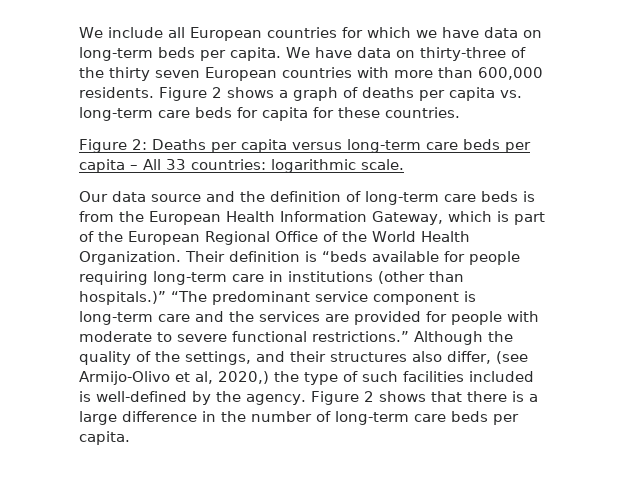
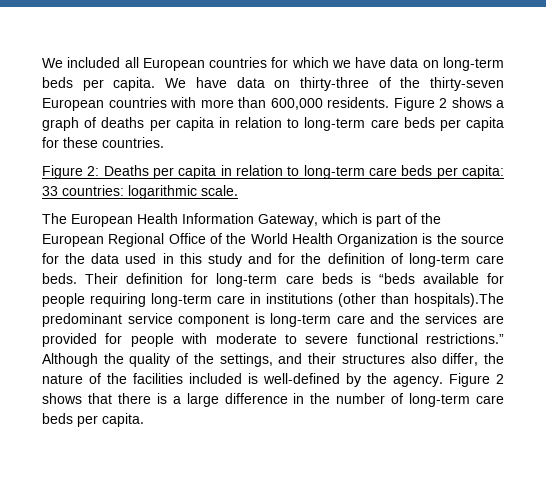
- We include all European countries for which we have data on long-term beds per capita.
+ We included all European countries for which we have data on long-term beds per capita.
- We have data on thirty-three of the thirty seven European countries with more than 600,000 residents.
+ We have data on thirty-three of the thirty-seven European countries with more than 600,000 residents.
- Figure 2 shows a graph of deaths per capita vs. long-term care beds for capita for these countries.
+ Figure 2 shows a graph of deaths per capita in relation to long-term care beds per capita for these countries.
- Figure 2: Deaths per capita versus long-term care beds per capita – All 33 countries: logarithmic scale.
+ Figure 2: Deaths per capita in relation to long-term care beds per capita: 33 countries: logarithmic scale.
- Our data source and the definition of long-term care beds is from the European Health Information Gateway, which is part of the European Regional Office of the World Health Organization. Their definition is “beds available for people requiring long-term care in institutions (other than hospitals.)” “The predominant service component is long-term care and the services are provided for people with moderate to severe functional restrictions.”
+ The European Health Information Gateway, which is part of the European Regional Office of the World Health Organization is the source for the data used in this study and for the definition of long-term care beds. Their definition for long-term care beds is “beds available for people requiring long-term care in institutions (other than hospitals).The predominant service component is long-term care and the services are provided for people with moderate to severe functional restrictions.”
- Although the quality of the settings, and their structures also differ, (see Armijo-Olivo et al, 2020,) the type of such facilities included is well-defined by the agency.
+ Although the quality of the settings, and their structures also differ, the nature of the facilities included is well-defined by the agency.

